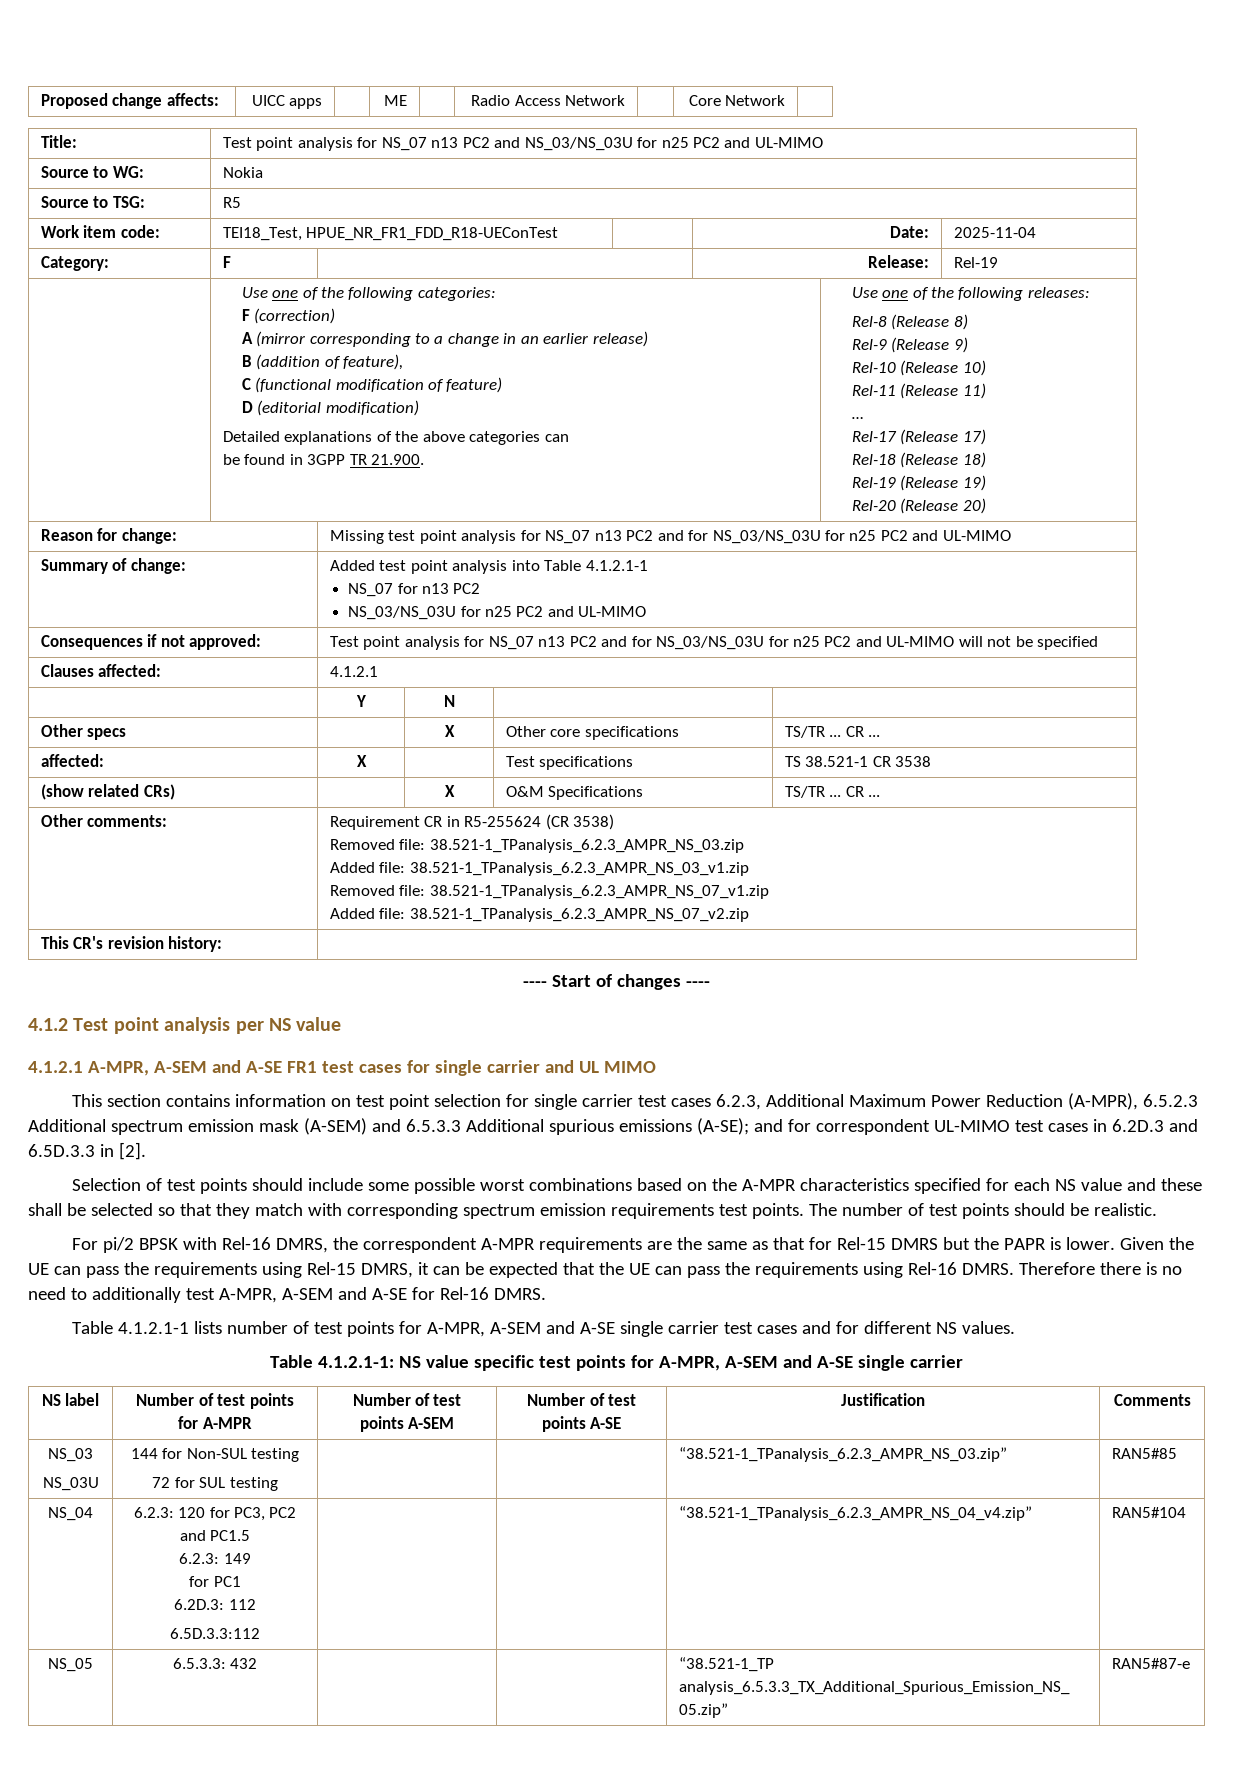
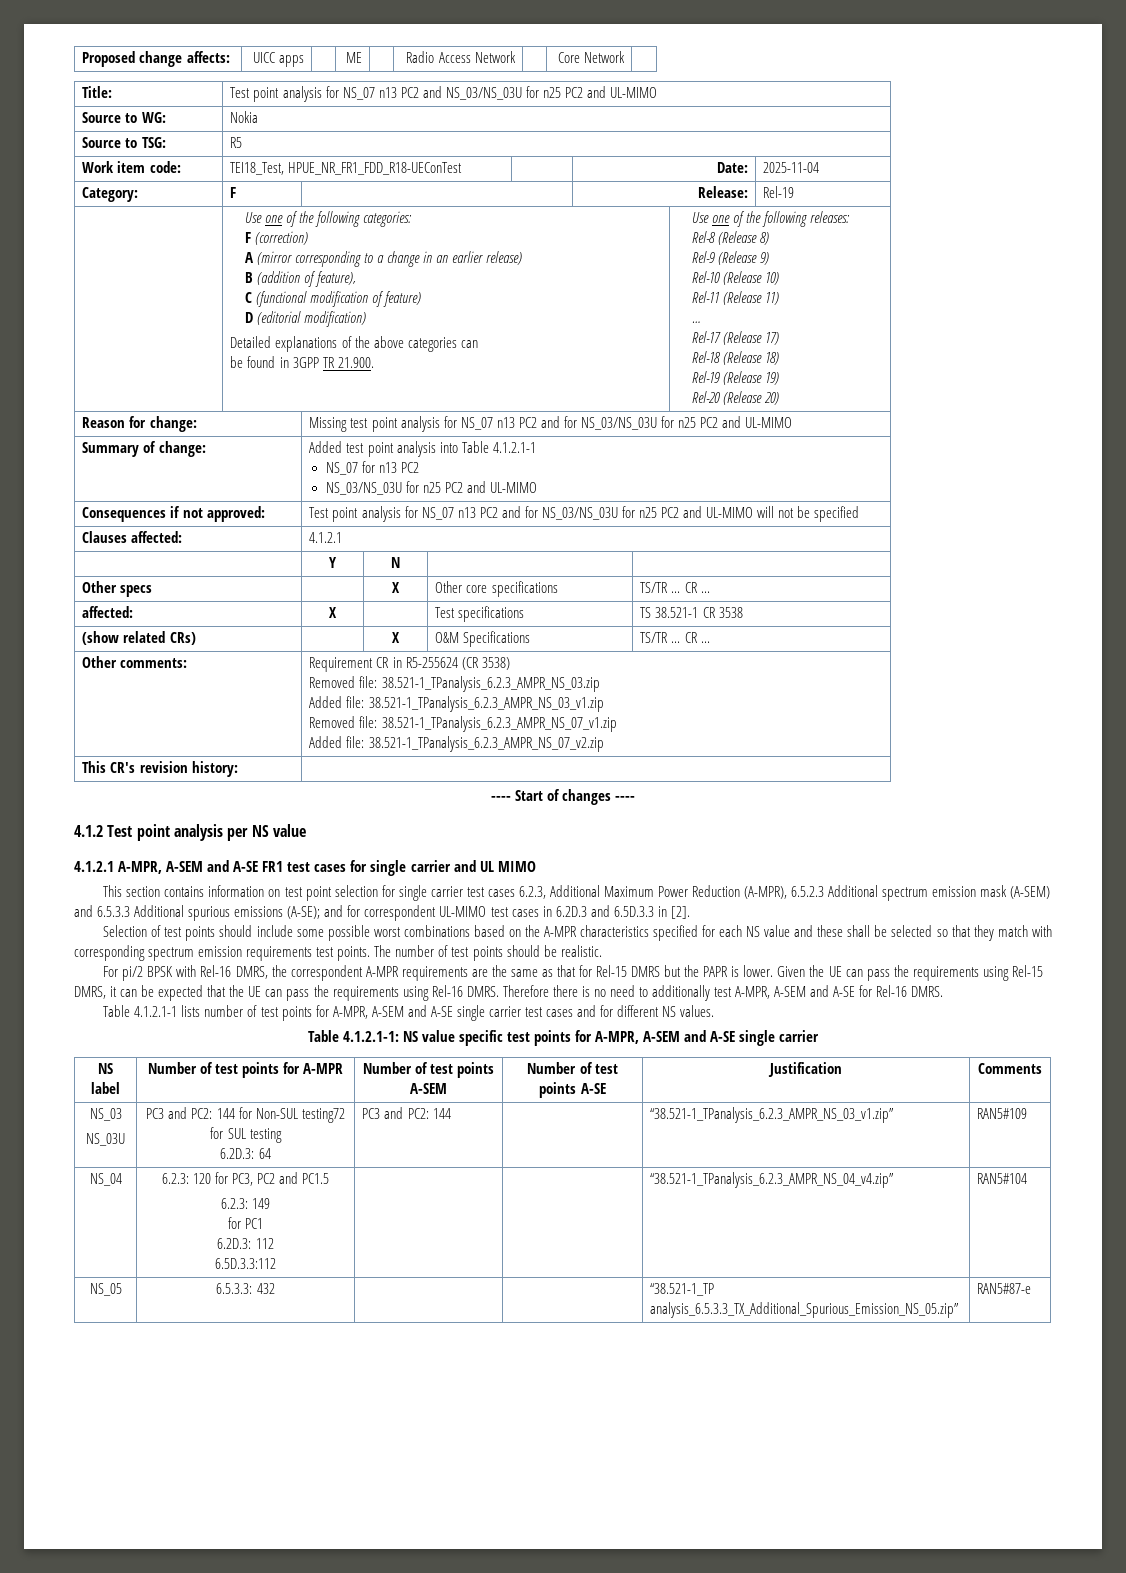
  NS_03
- NS_03U | 144 for Non-SUL testing
- 72 for SUL testing | | | “38.521-1_TPanalysis_6.2.3_AMPR_NS_03.zip” | RAN5#85
+ NS_03U | PC3 and PC2: 144 for Non-SUL testing72 for SUL testing
+ 6.2D.3: 64 | PC3 and PC2: 144 | | “38.521-1_TPanalysis_6.2.3_AMPR_NS_03_v1.zip” | RAN5#109

